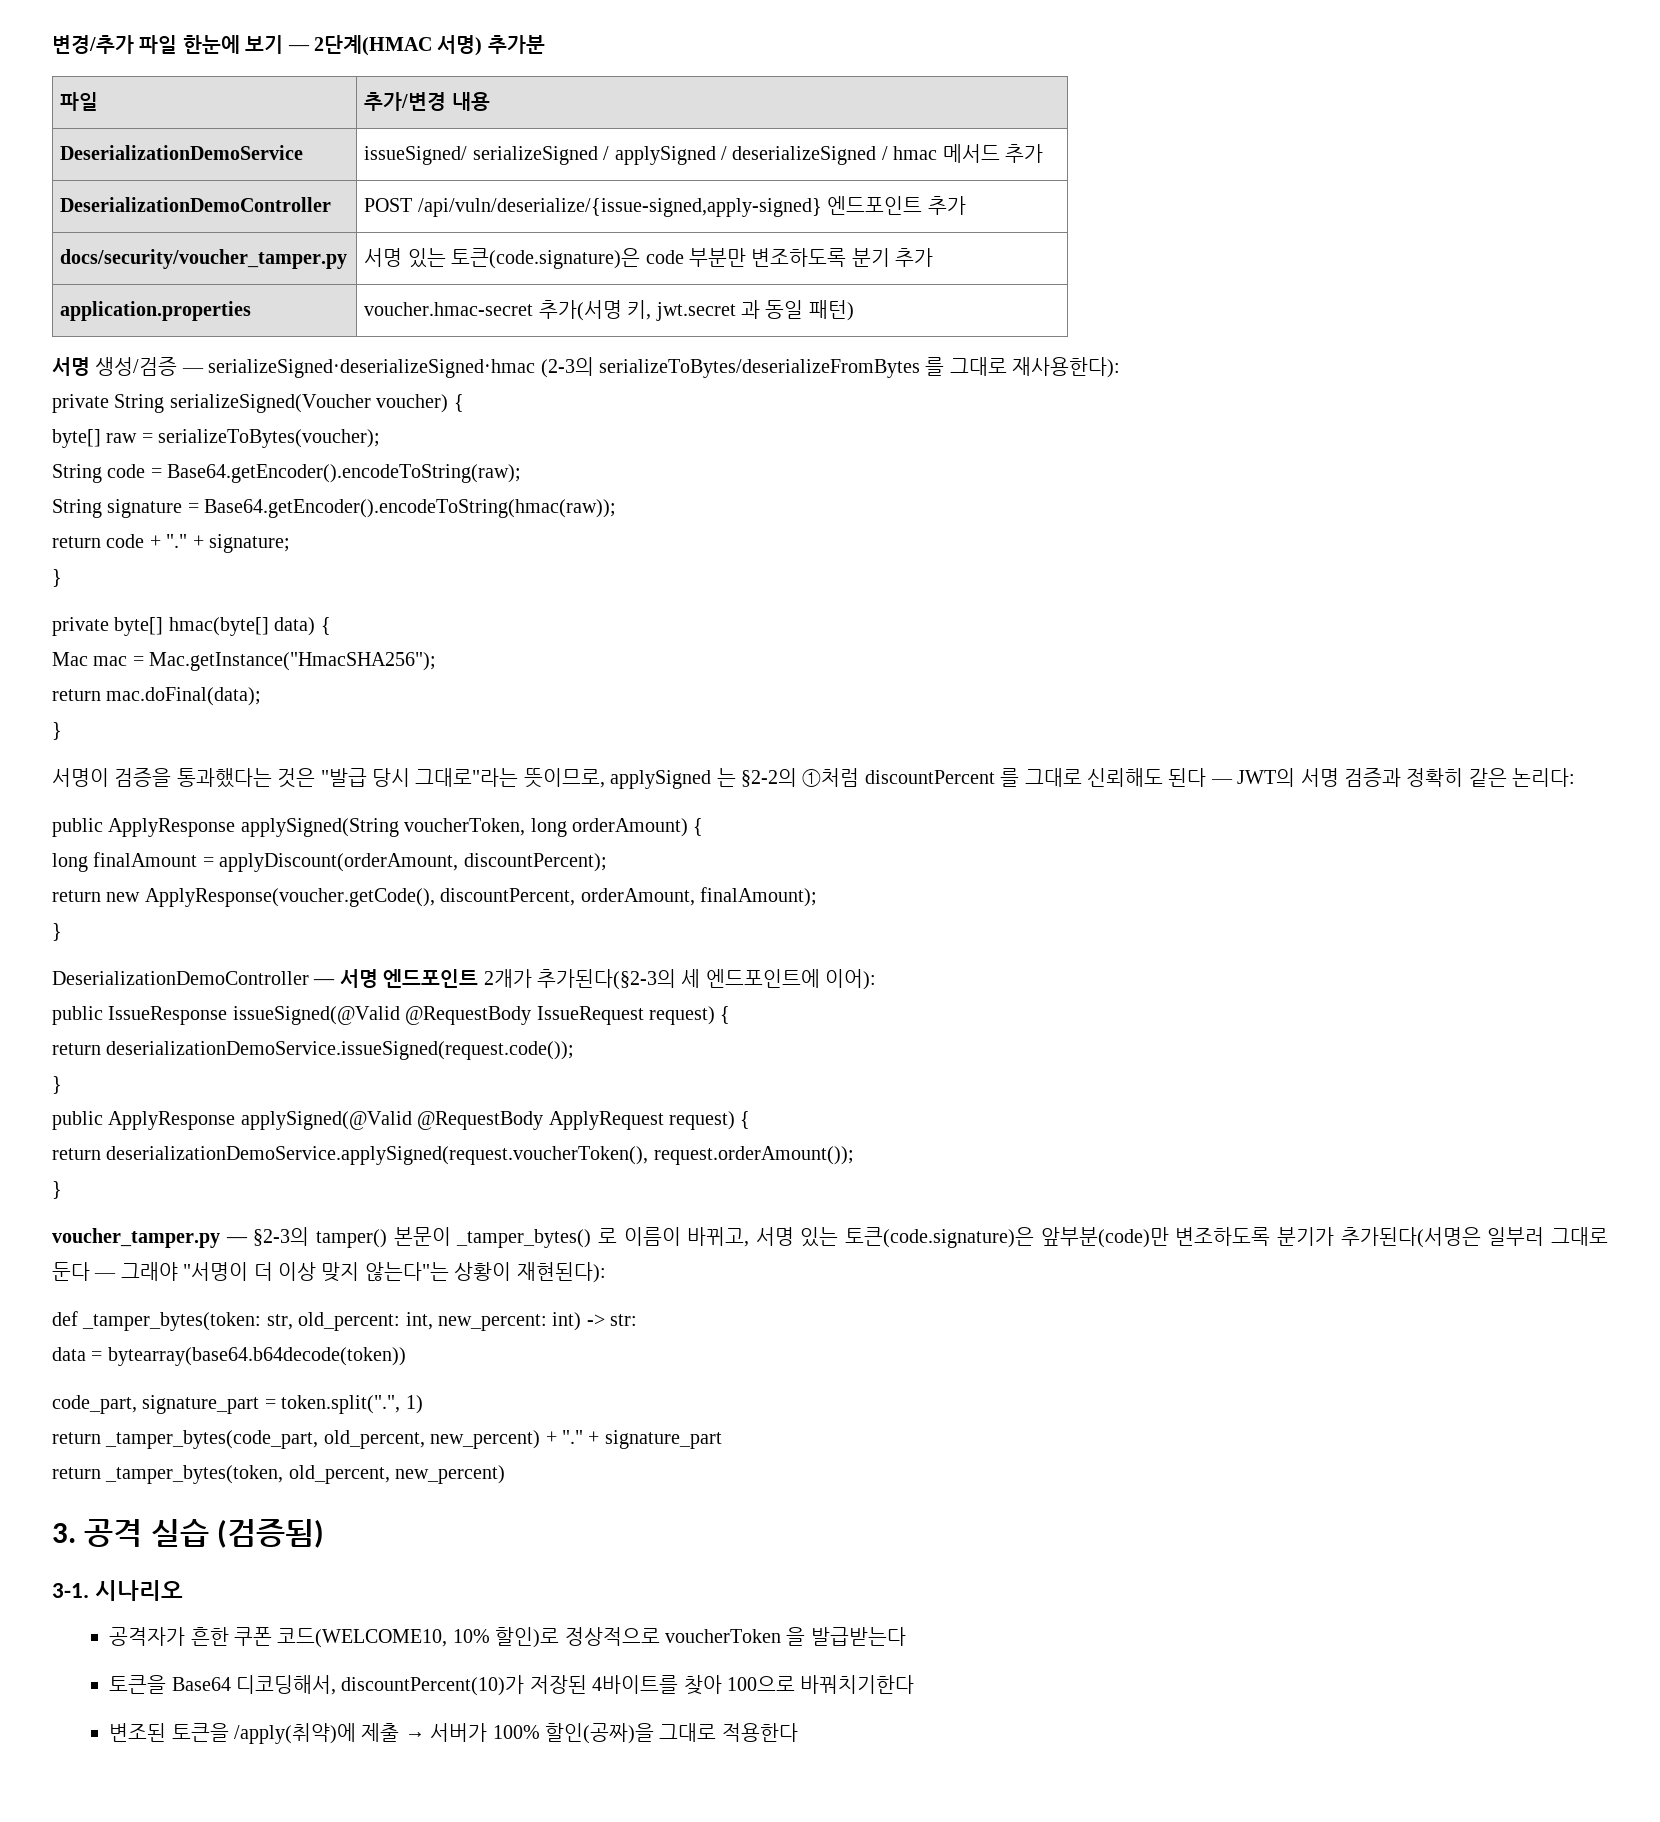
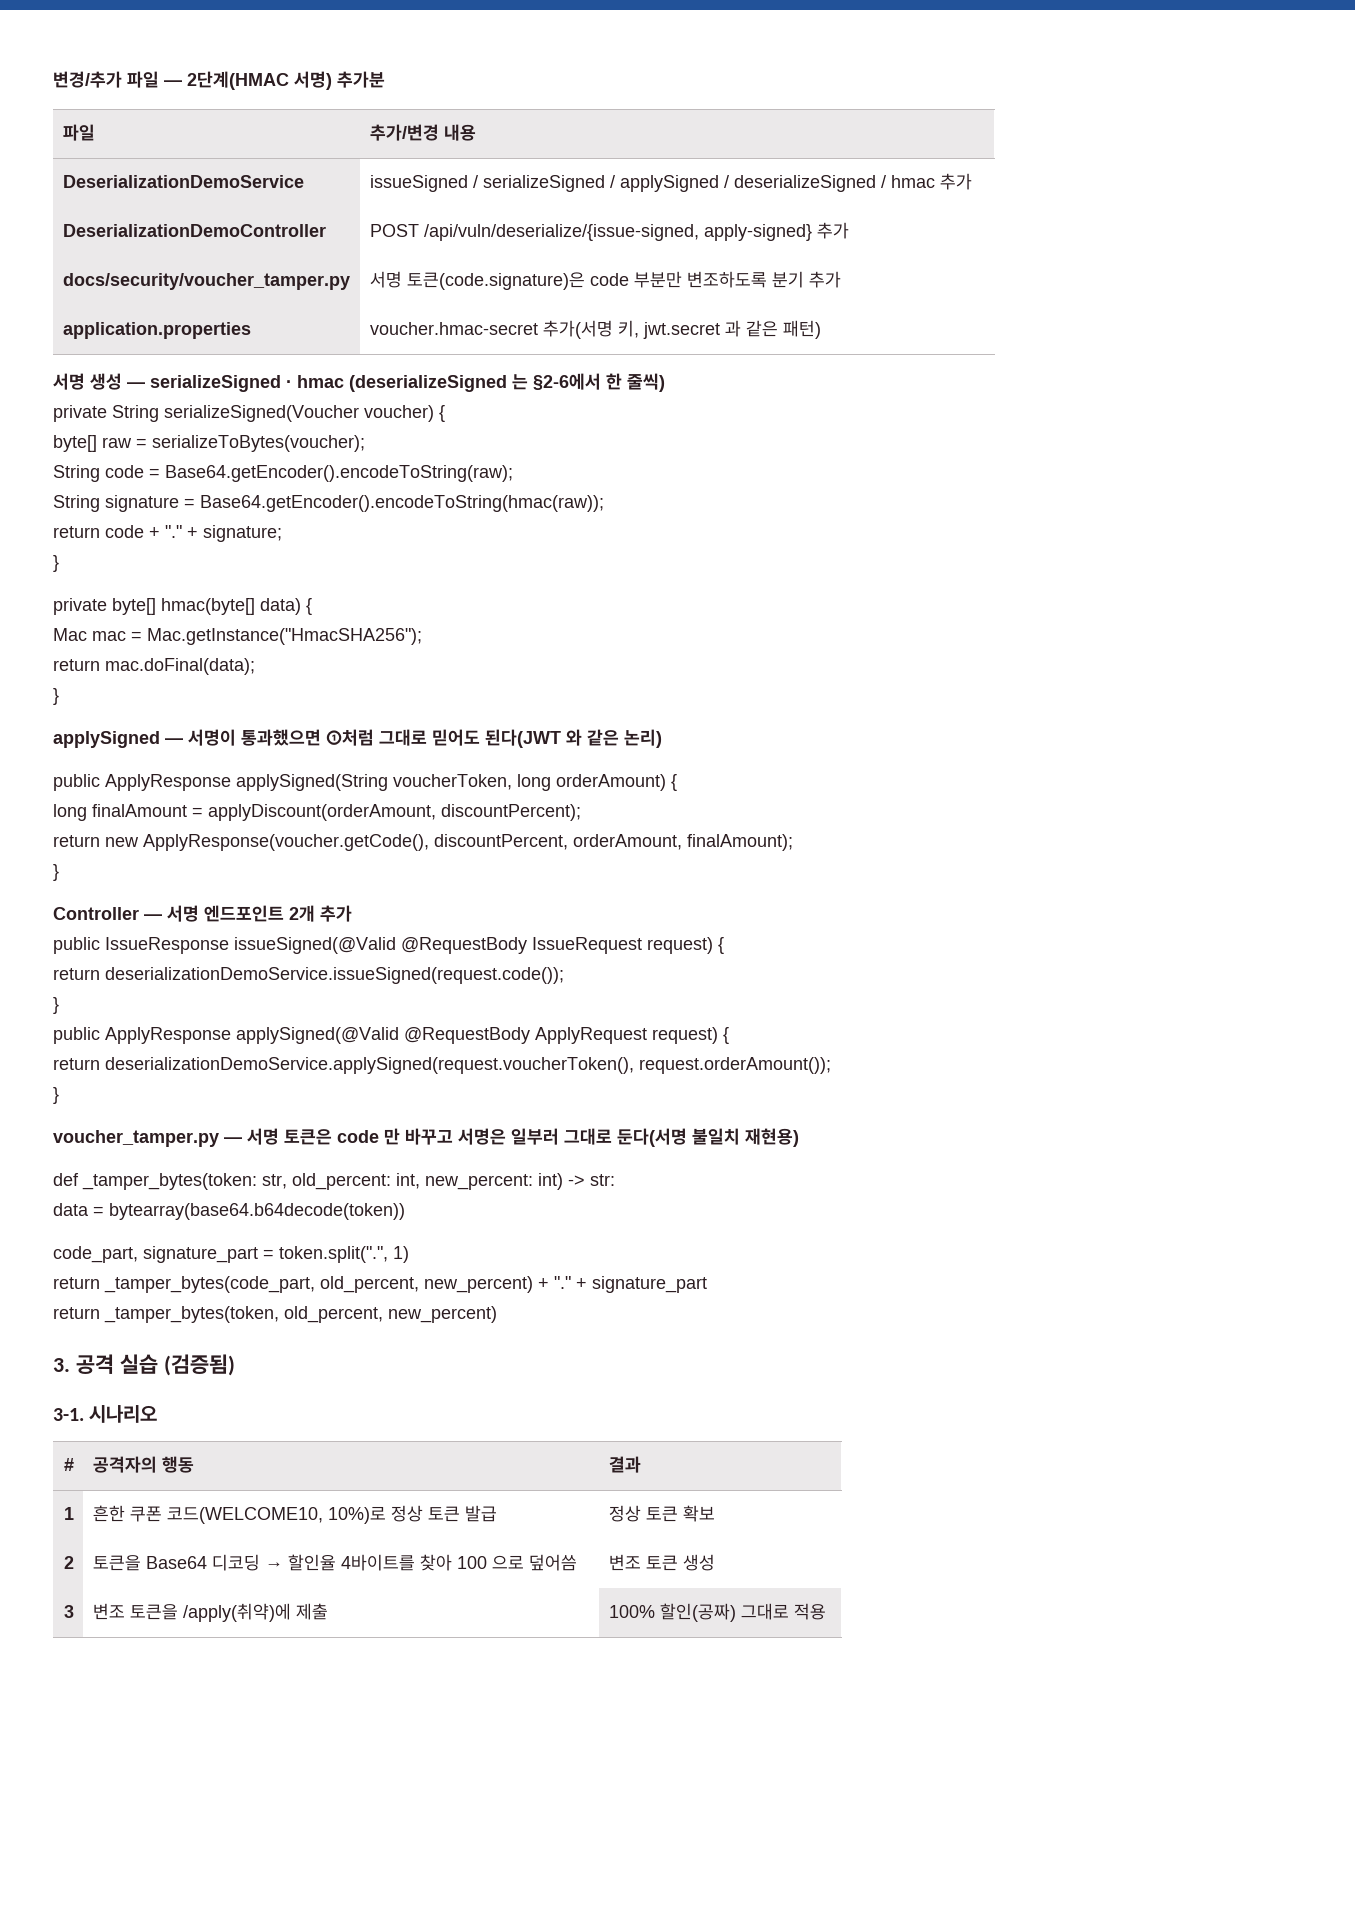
- 변경/추가 파일 한눈에 보기 — 2단계(HMAC 서명) 추가분
+ 변경/추가 파일 — 2단계(HMAC 서명) 추가분
- DeserializationDemoService | issueSigned/ serializeSigned / applySigned / deserializeSigned / hmac 메서드 추가
+ DeserializationDemoService | issueSigned / serializeSigned / applySigned / deserializeSigned / hmac 추가
- DeserializationDemoController | POST /api/vuln/deserialize/{issue-signed,apply-signed} 엔드포인트 추가
+ DeserializationDemoController | POST /api/vuln/deserialize/{issue-signed, apply-signed} 추가
- docs/security/voucher_tamper.py | 서명 있는 토큰(code.signature)은 code 부분만 변조하도록 분기 추가
+ docs/security/voucher_tamper.py | 서명 토큰(code.signature)은 code 부분만 변조하도록 분기 추가
- application.properties | voucher.hmac-secret 추가(서명 키, jwt.secret 과 동일 패턴)
+ application.properties | voucher.hmac-secret 추가(서명 키, jwt.secret 과 같은 패턴)
- 서명 생성/검증 — serializeSigned·deserializeSigned·hmac (2-3의 serializeToBytes/deserializeFromBytes 를 그대로 재사용한다):
+ 서명 생성 — serializeSigned · hmac (deserializeSigned 는 §2-6에서 한 줄씩)
- 서명이 검증을 통과했다는 것은 "발급 당시 그대로"라는 뜻이므로, applySigned 는 §2-2의 ①처럼 discountPercent 를 그대로 신뢰해도 된다 — JWT의 서명 검증과 정확히 같은 논리다:
+ applySigned — 서명이 통과했으면 ①처럼 그대로 믿어도 된다(JWT 와 같은 논리)
- DeserializationDemoController — 서명 엔드포인트 2개가 추가된다(§2-3의 세 엔드포인트에 이어):
+ Controller — 서명 엔드포인트 2개 추가
- voucher_tamper.py — §2-3의 tamper() 본문이 _tamper_bytes() 로 이름이 바뀌고, 서명 있는 토큰(code.signature)은 앞부분(code)만 변조하도록 분기가 추가된다(서명은 일부러 그대로 둔다 — 그래야 "서명이 더 이상 맞지 않는다"는 상황이 재현된다):
+ voucher_tamper.py — 서명 토큰은 code 만 바꾸고 서명은 일부러 그대로 둔다(서명 불일치 재현용)
- 공격자가 흔한 쿠폰 코드(WELCOME10, 10% 할인)로 정상적으로 voucherToken 을 발급받는다
- 토큰을 Base64 디코딩해서, discountPercent(10)가 저장된 4바이트를 찾아 100으로 바꿔치기한다
- 변조된 토큰을 /apply(취약)에 제출 → 서버가 100% 할인(공짜)을 그대로 적용한다
+ # | 공격자의 행동 | 결과
+ 1 | 흔한 쿠폰 코드(WELCOME10, 10%)로 정상 토큰 발급 | 정상 토큰 확보
+ 2 | 토큰을 Base64 디코딩 → 할인율 4바이트를 찾아 100 으로 덮어씀 | 변조 토큰 생성
+ 3 | 변조 토큰을 /apply(취약)에 제출 | 100% 할인(공짜) 그대로 적용

